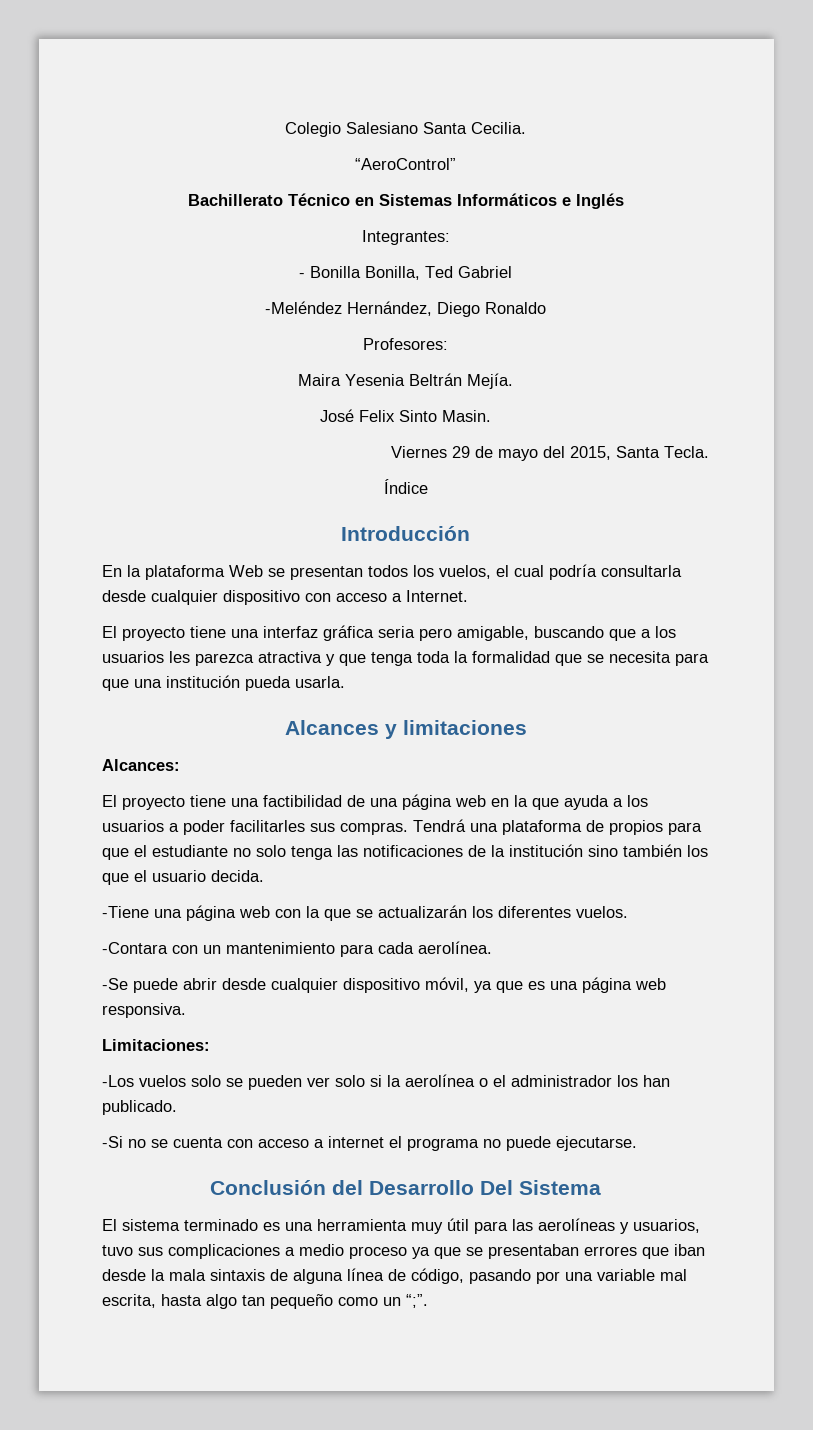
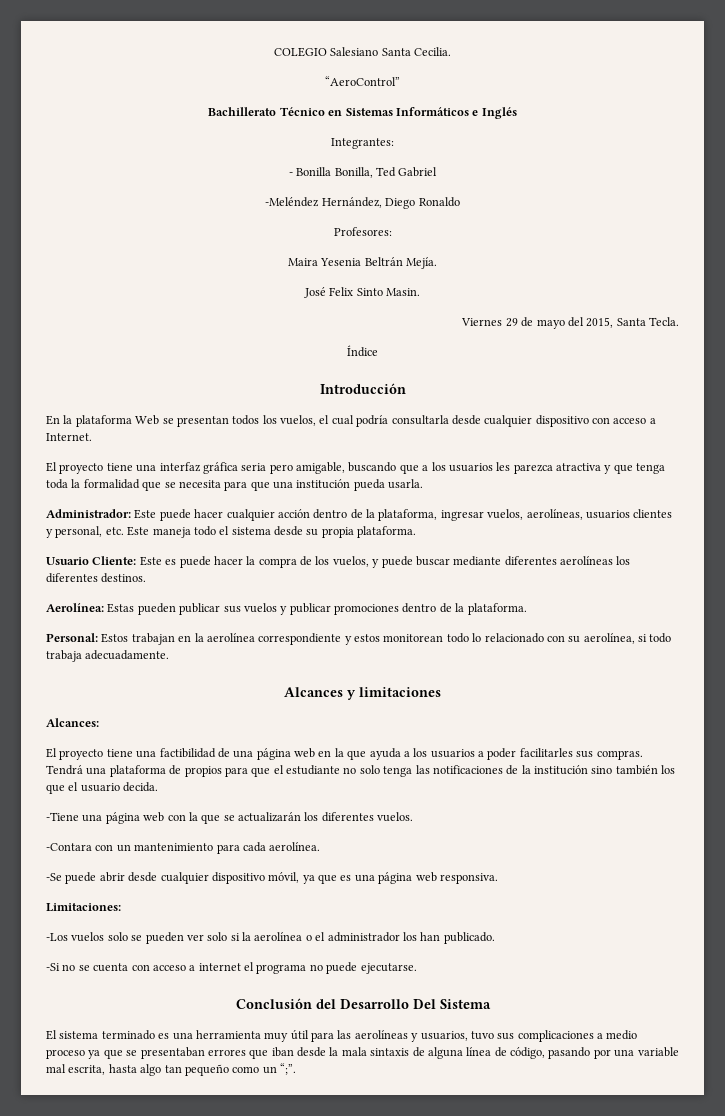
- Colegio Salesiano Santa Cecilia.
+ COLEGIO Salesiano Santa Cecilia.
+ Administrador: Este puede hacer cualquier acción dentro de la plataforma, ingresar vuelos, aerolíneas, usuarios clientes y personal, etc. Este maneja todo el sistema desde su propia plataforma.
+ Usuario Cliente: Este es puede hacer la compra de los vuelos, y puede buscar mediante diferentes aerolíneas los diferentes destinos.
+ Aerolínea: Estas pueden publicar sus vuelos y publicar promociones dentro de la plataforma.
+ Personal: Estos trabajan en la aerolínea correspondiente y estos monitorean todo lo relacionado con su aerolínea, si todo trabaja adecuadamente.

